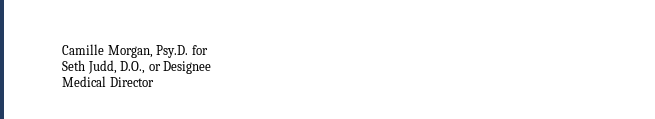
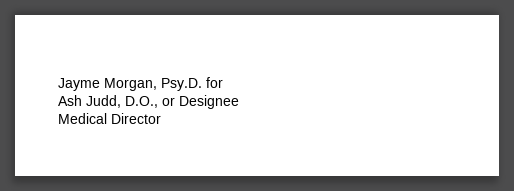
- Camille Morgan, Psy.D. for
+ Jayme Morgan, Psy.D. for
- Seth Judd, D.O., or Designee
+ Ash Judd, D.O., or Designee

